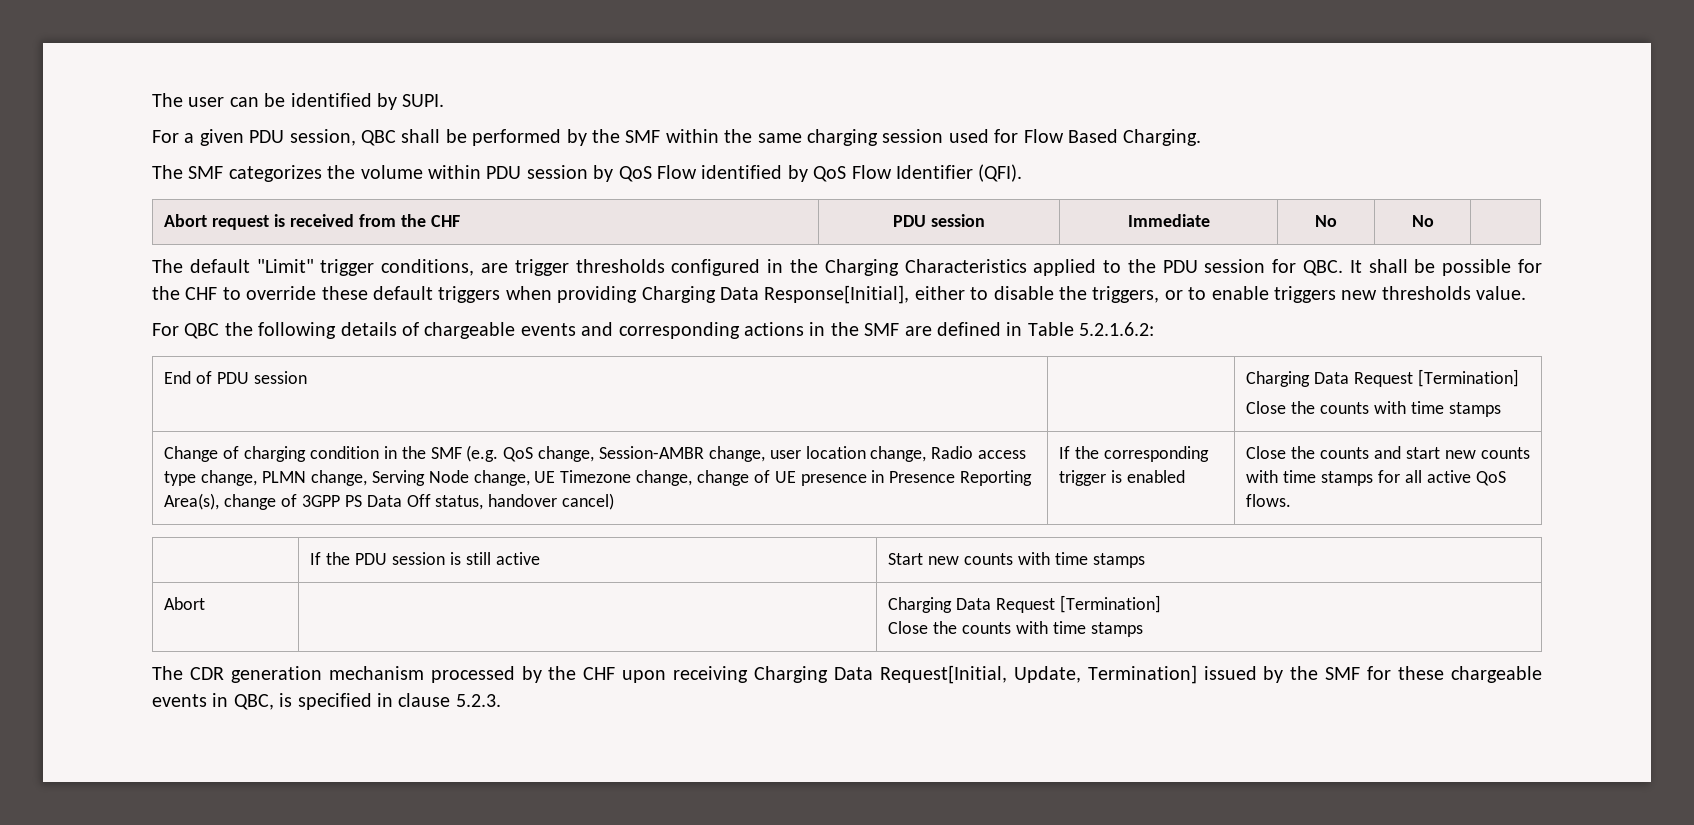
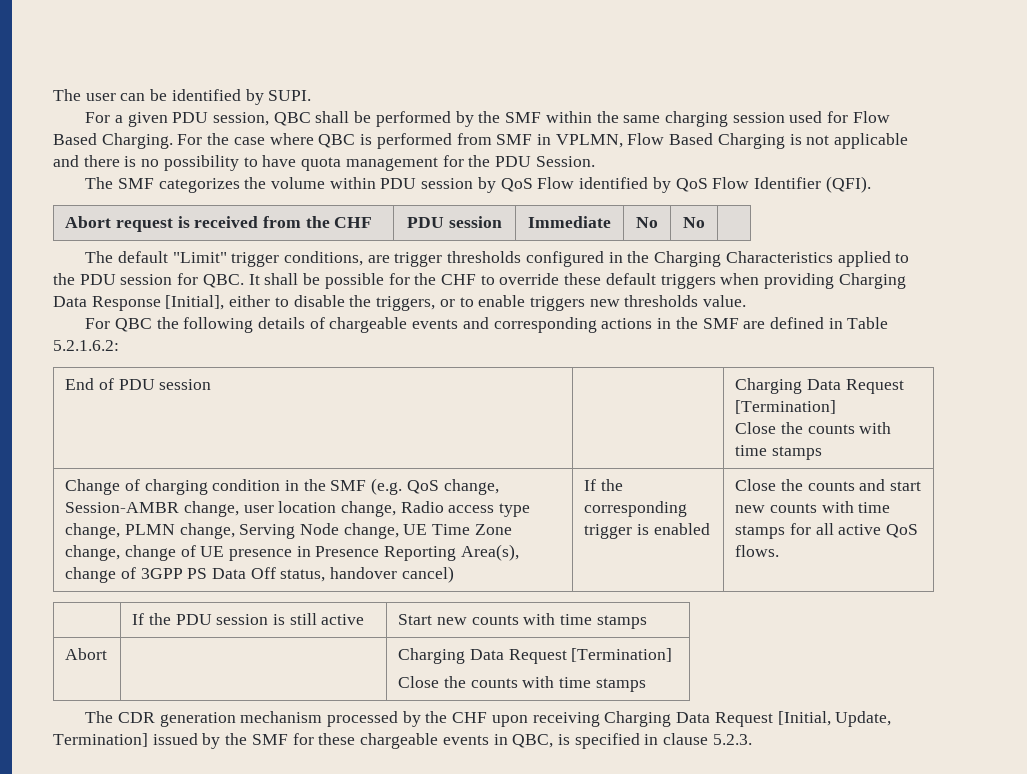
+ For the case where QBC is performed from SMF in VPLMN, Flow Based Charging is not applicable and there is no possibility to have quota management for the PDU Session.
- The default "Limit" trigger conditions, are trigger thresholds configured in the Charging Characteristics applied to the PDU session for QBC. It shall be possible for the CHF to override these default triggers when providing Charging Data Response[Initial], either to disable the triggers, or to enable triggers new thresholds value.
+ The default "Limit" trigger conditions, are trigger thresholds configured in the Charging Characteristics applied to the PDU session for QBC. It shall be possible for the CHF to override these default triggers when providing Charging Data Response [Initial], either to disable the triggers, or to enable triggers new thresholds value.
- Change of charging condition in the SMF (e.g. QoS change, Session-AMBR change, user location change, Radio access type change, PLMN change, Serving Node change, UE Timezone change, change of UE presence in Presence Reporting Area(s), change of 3GPP PS Data Off status, handover cancel)
+ Change of charging condition in the SMF (e.g. QoS change, Session-AMBR change, user location change, Radio access type change, PLMN change, Serving Node change, UE Time Zone change, change of UE presence in Presence Reporting Area(s), change of 3GPP PS Data Off status, handover cancel)
- The CDR generation mechanism processed by the CHF upon receiving Charging Data Request[Initial, Update, Termination] issued by the SMF for these chargeable events in QBC, is specified in clause 5.2.3.
+ The CDR generation mechanism processed by the CHF upon receiving Charging Data Request [Initial, Update, Termination] issued by the SMF for these chargeable events in QBC, is specified in clause 5.2.3.

